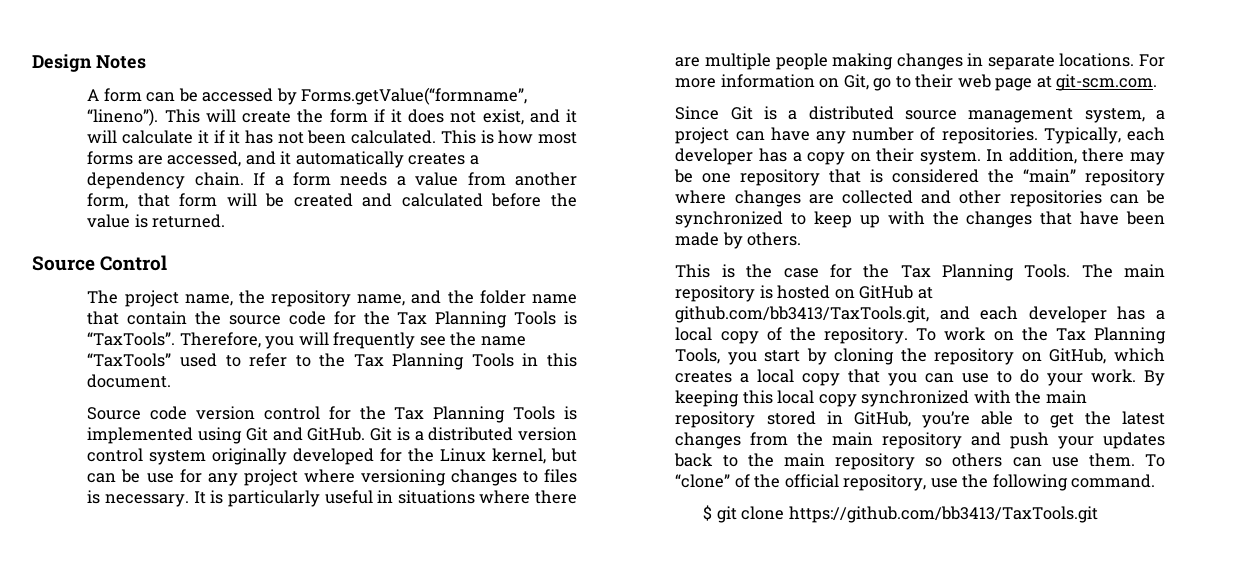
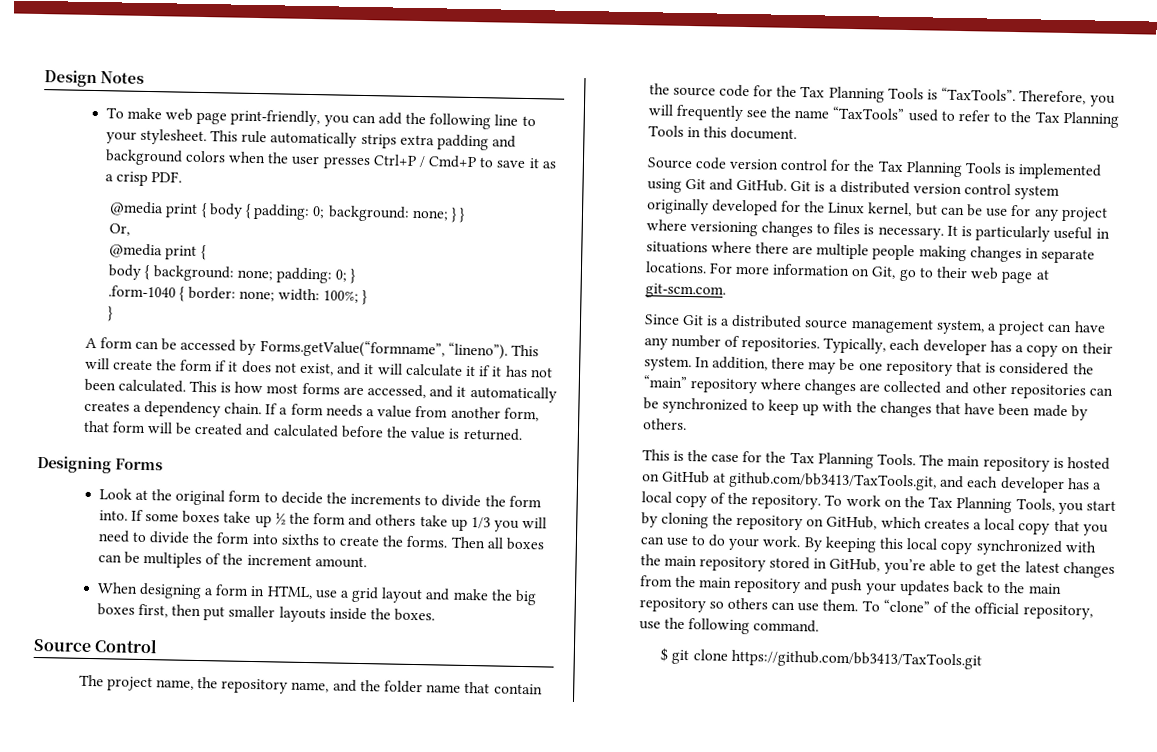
+ To make web page print-friendly, you can add the following line to your stylesheet. This rule automatically strips extra padding and background colors when the user presses Ctrl+P / Cmd+P to save it as a crisp PDF.
+ @media print { body { padding: 0; background: none; } }
+ Or,
+ @media print {
+ body { background: none; padding: 0; }
+ .form-1040 { border: none; width: 100%; }
+ }
+ Designing Forms
+ Look at the original form to decide the increments to divide the form into. If some boxes take up ½ the form and others take up 1/3 you will need to divide the form into sixths to create the forms. Then all boxes can be multiples of the increment amount.
+ When designing a form in HTML, use a grid layout and make the big boxes first, then put smaller layouts inside the boxes.

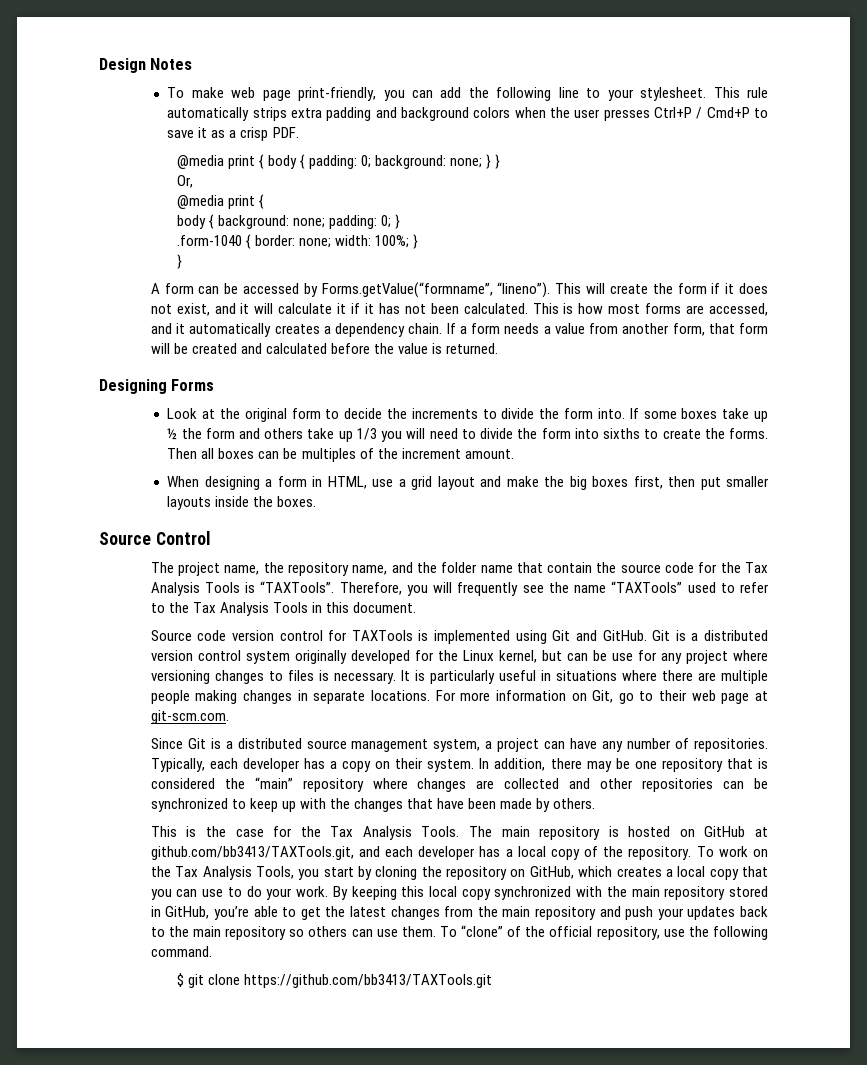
- The project name, the repository name, and the folder name that contain the source code for the Tax Planning Tools is “TaxTools”.
+ The project name, the repository name, and the folder name that contain the source code for the Tax Analysis Tools is “TAXTools”.
- Therefore, you will frequently see the name “TaxTools” used to refer to the Tax Planning Tools in this document.
+ Therefore, you will frequently see the name “TAXTools” used to refer to the Tax Analysis Tools in this document.
- Source code version control for the Tax Planning Tools is implemented using Git and GitHub.
+ Source code version control for TAXTools is implemented using Git and GitHub.
- This is the case for the Tax Planning Tools.
+ This is the case for the Tax Analysis Tools.
- The main repository is hosted on GitHub at github.com/bb3413/TaxTools.git, and each developer has a local copy of the repository.
+ The main repository is hosted on GitHub at github.com/bb3413/TAXTools.git, and each developer has a local copy of the repository.
- To work on the Tax Planning Tools, you start by cloning the repository on GitHub, which creates a local copy that you can use to do your work.
+ To work on the Tax Analysis Tools, you start by cloning the repository on GitHub, which creates a local copy that you can use to do your work.
- $ git clone https://github.com/bb3413/TaxTools.git
+ $ git clone https://github.com/bb3413/TAXTools.git

